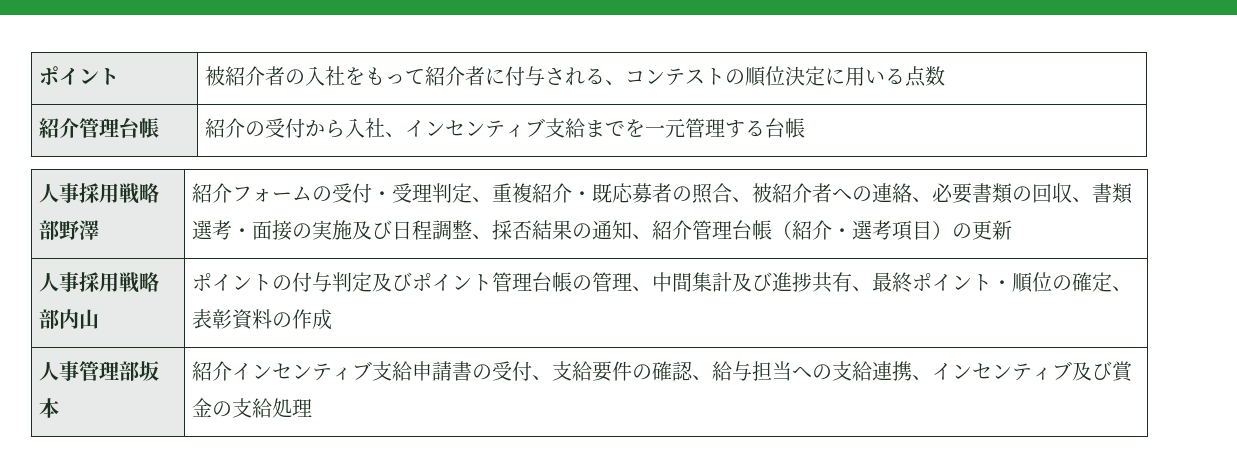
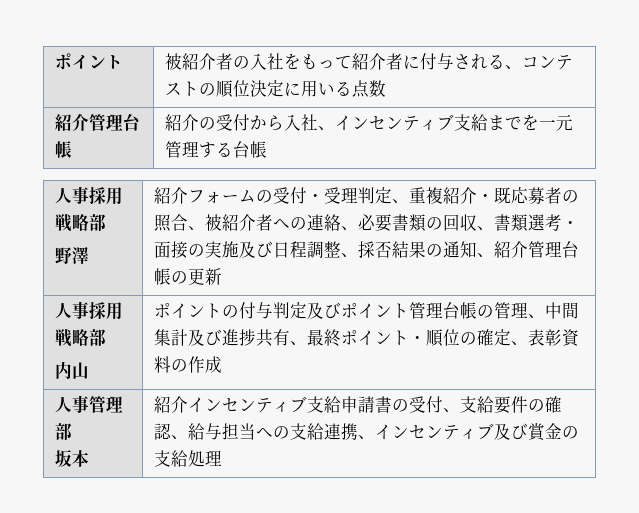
  紹介管理台帳 | 紹介の受付から入社、インセンティブ支給までを一元管理する台帳
- 人事採用戦略部野澤
+ 人事採用戦略部
+ 野澤
- 紹介フォームの受付・受理判定、重複紹介・既応募者の照合、被紹介者への連絡、必要書類の回収、書類選考・面接の実施及び日程調整、採否結果の通知、紹介管理台帳（紹介・選考項目）の更新
- 人事採用戦略部内山 | ポイントの付与判定及びポイント管理台帳の管理、中間集計及び進捗共有、最終ポイント・順位の確定、表彰資料の作成
+ 紹介フォームの受付・受理判定、重複紹介・既応募者の照合、被紹介者への連絡、必要書類の回収、書類選考・面接の実施及び日程調整、採否結果の通知、紹介管理台帳の更新
+ 人事採用戦略部
+ 内山 | ポイントの付与判定及びポイント管理台帳の管理、中間集計及び進捗共有、最終ポイント・順位の確定、表彰資料の作成
- 人事管理部坂本 | 紹介インセンティブ支給申請書の受付、支給要件の確認、給与担当への支給連携、インセンティブ及び賞金の支給処理
+ 人事管理部
+ 坂本 | 紹介インセンティブ支給申請書の受付、支給要件の確認、給与担当への支給連携、インセンティブ及び賞金の支給処理

